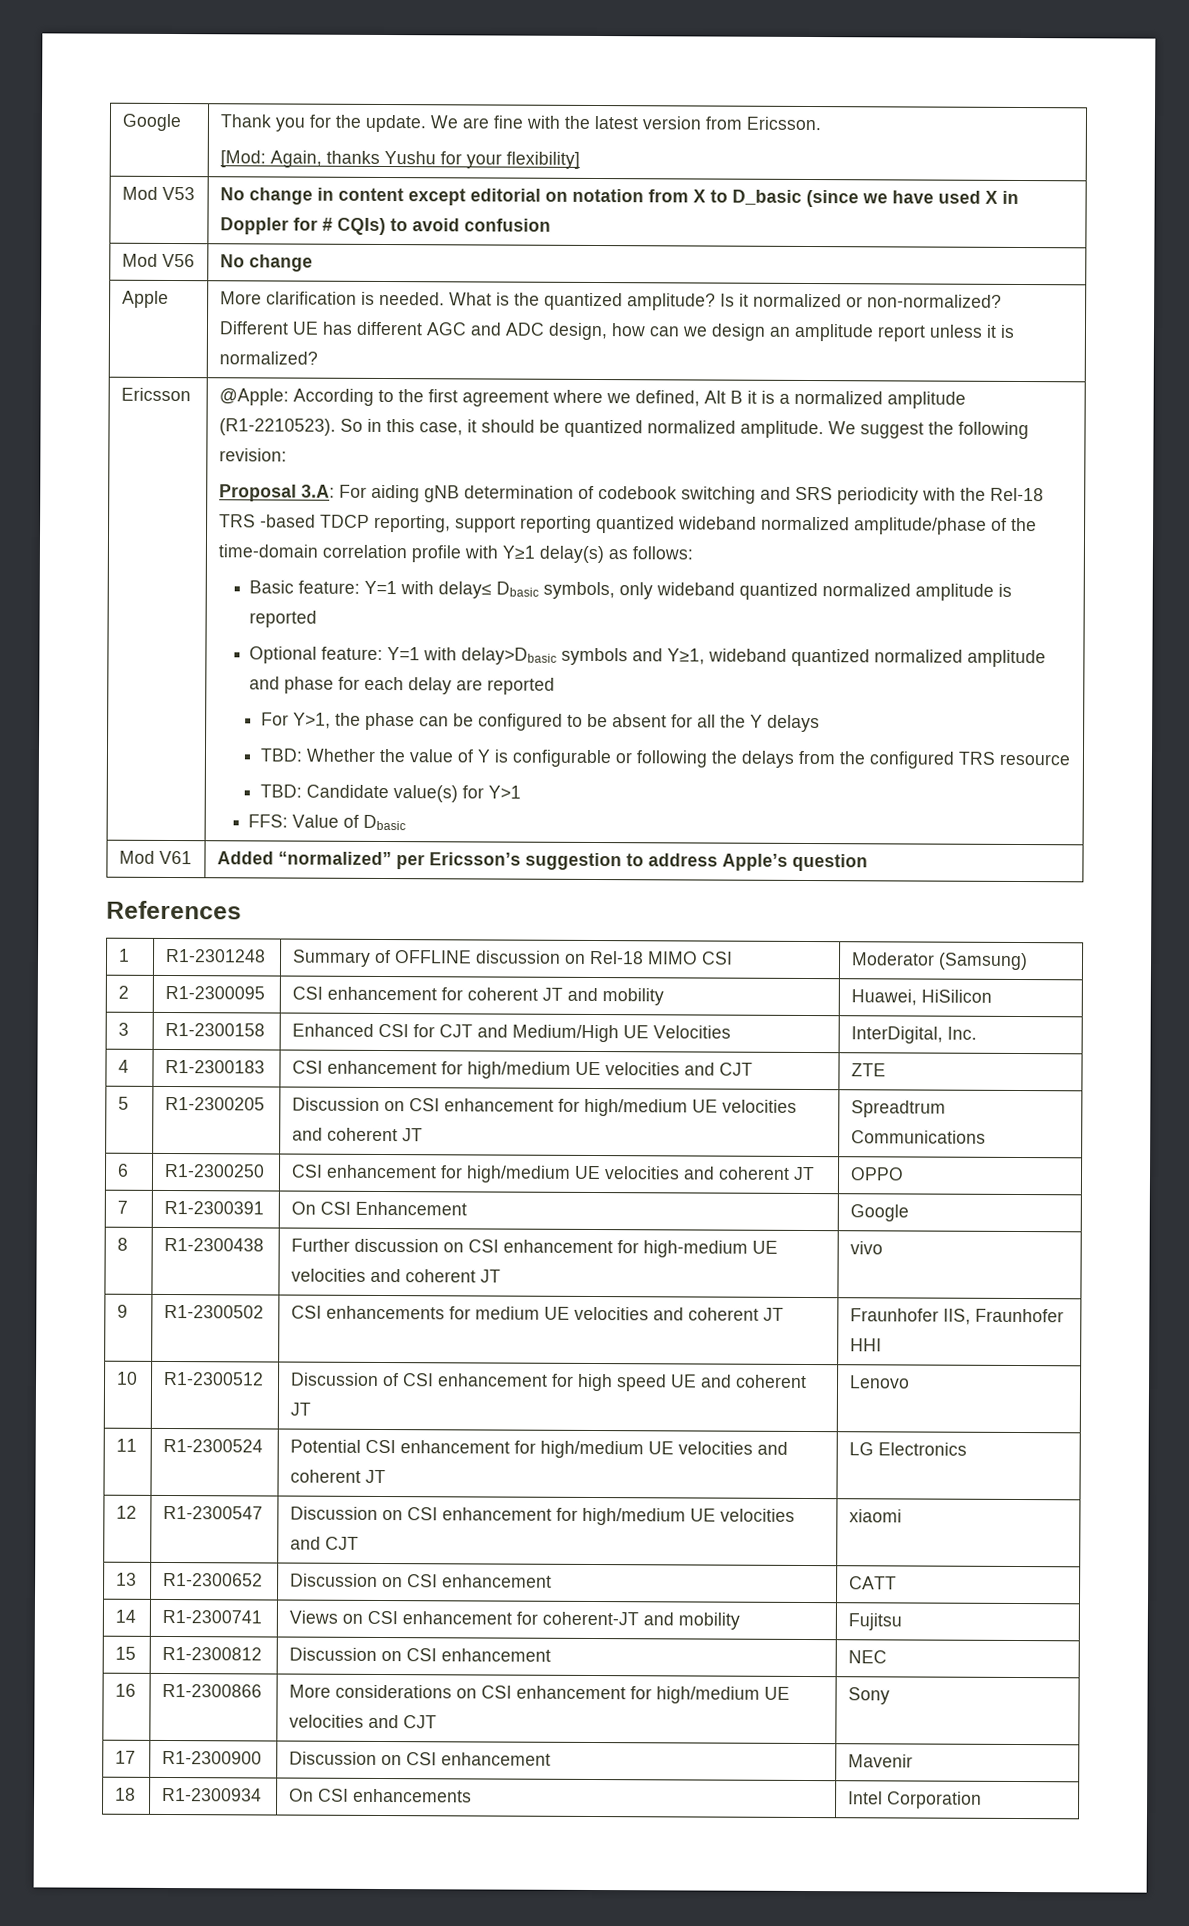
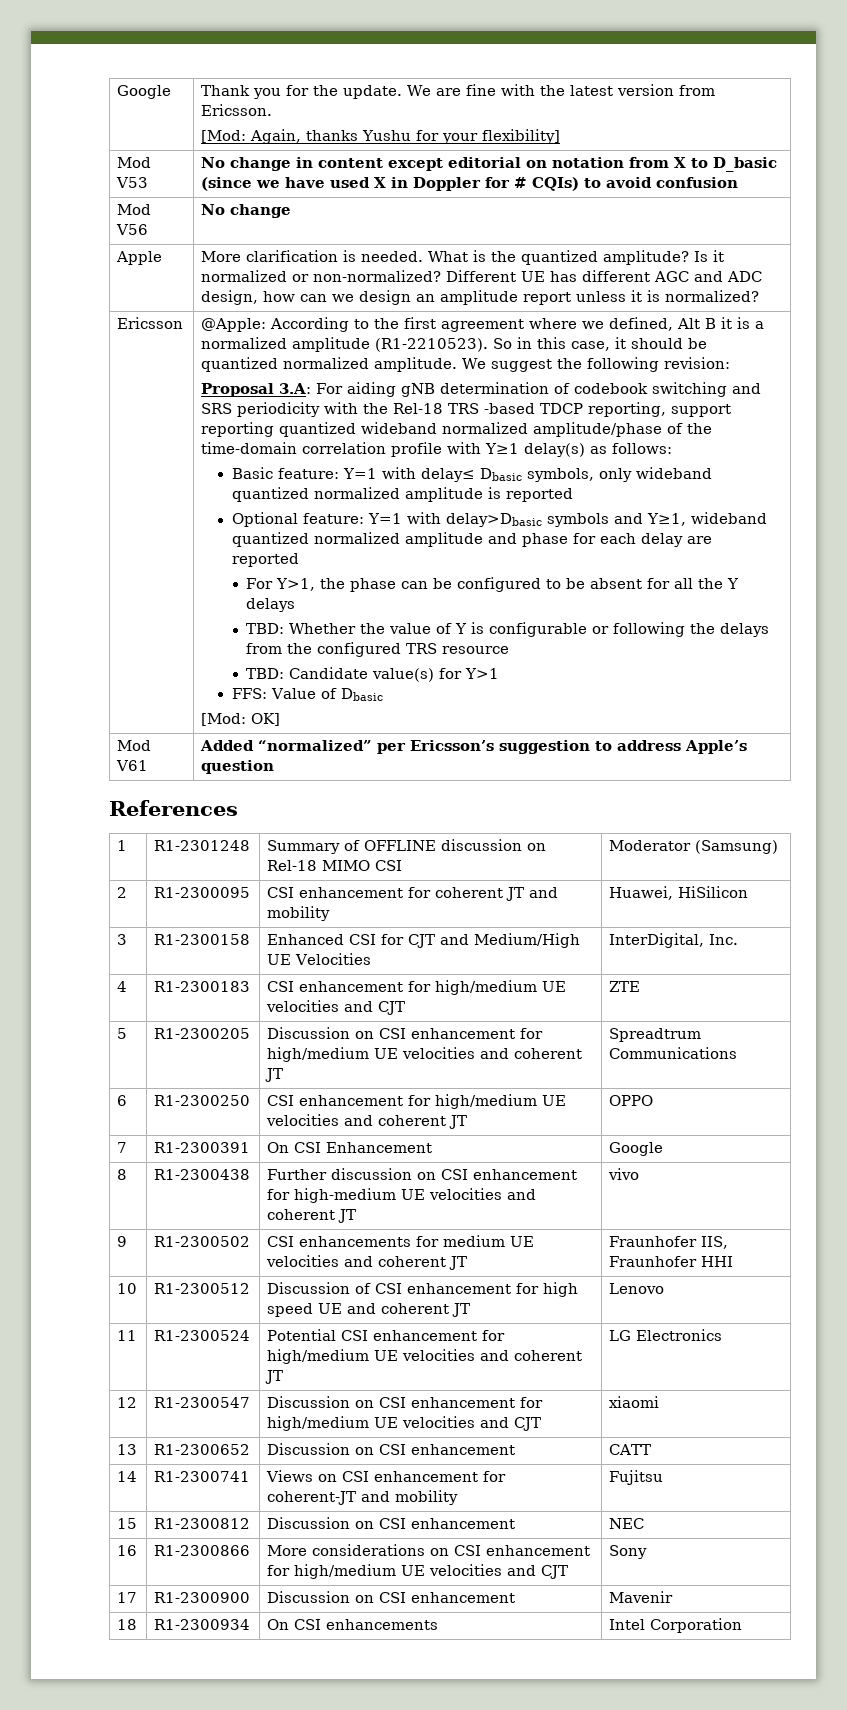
+ [Mod: OK]

